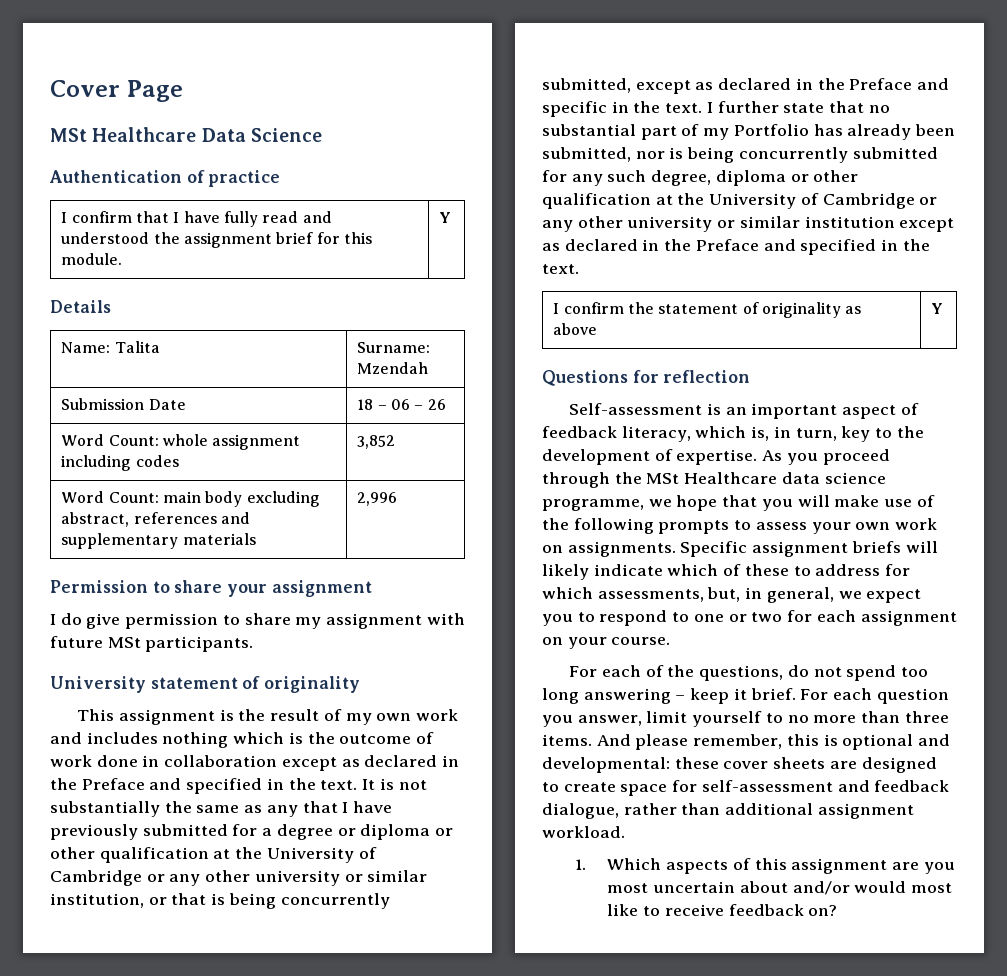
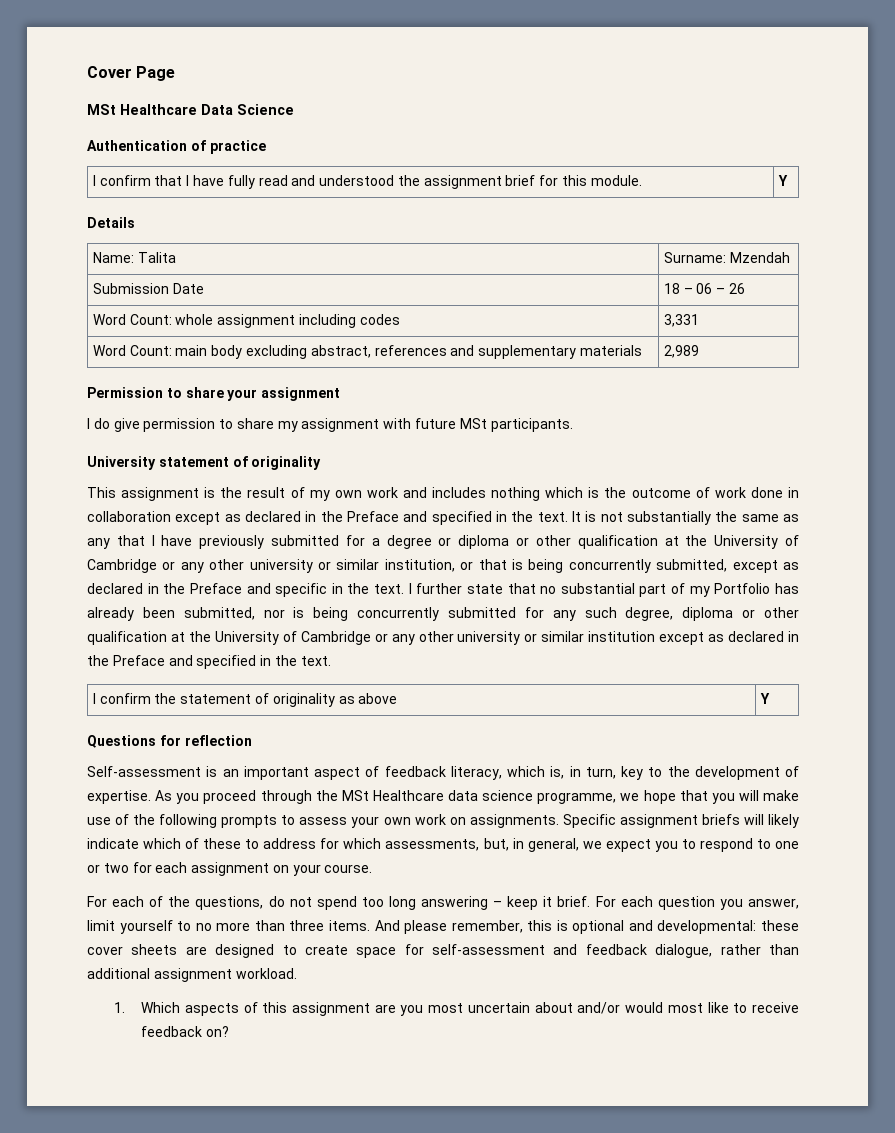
- Word Count: whole assignment including codes | 3,852
+ Word Count: whole assignment including codes | 3,331
- Word Count: main body excluding abstract, references and supplementary materials | 2,996
+ Word Count: main body excluding abstract, references and supplementary materials | 2,989

